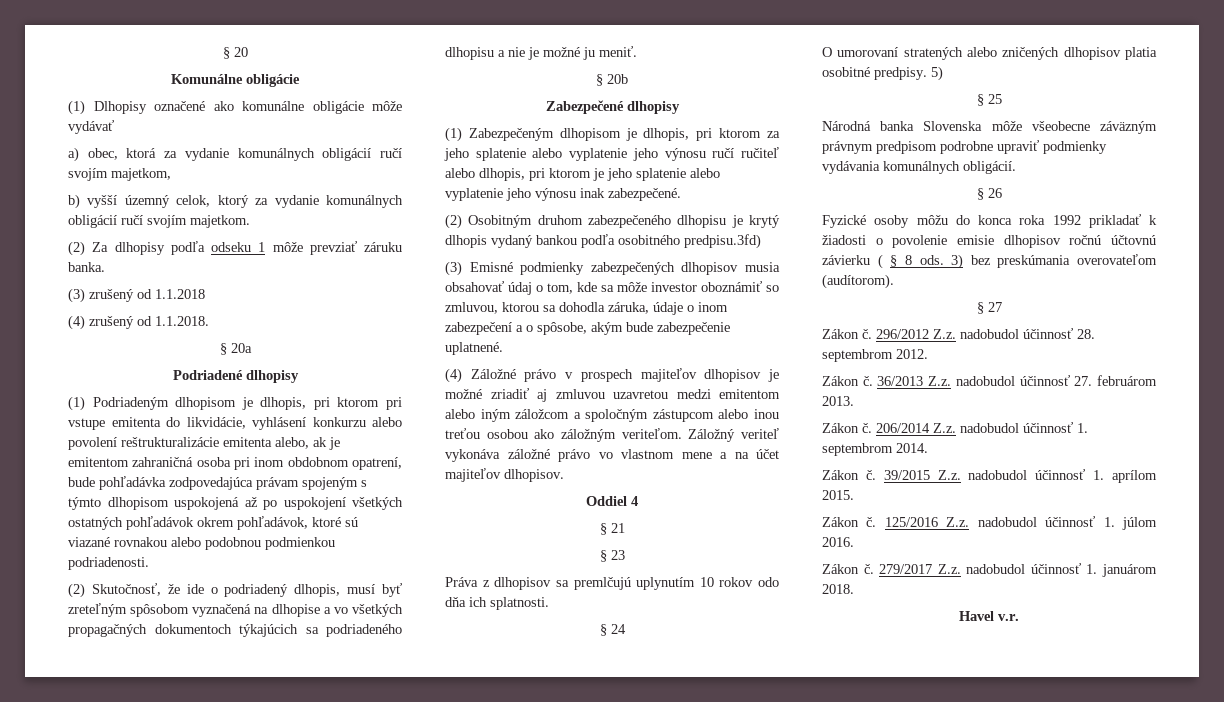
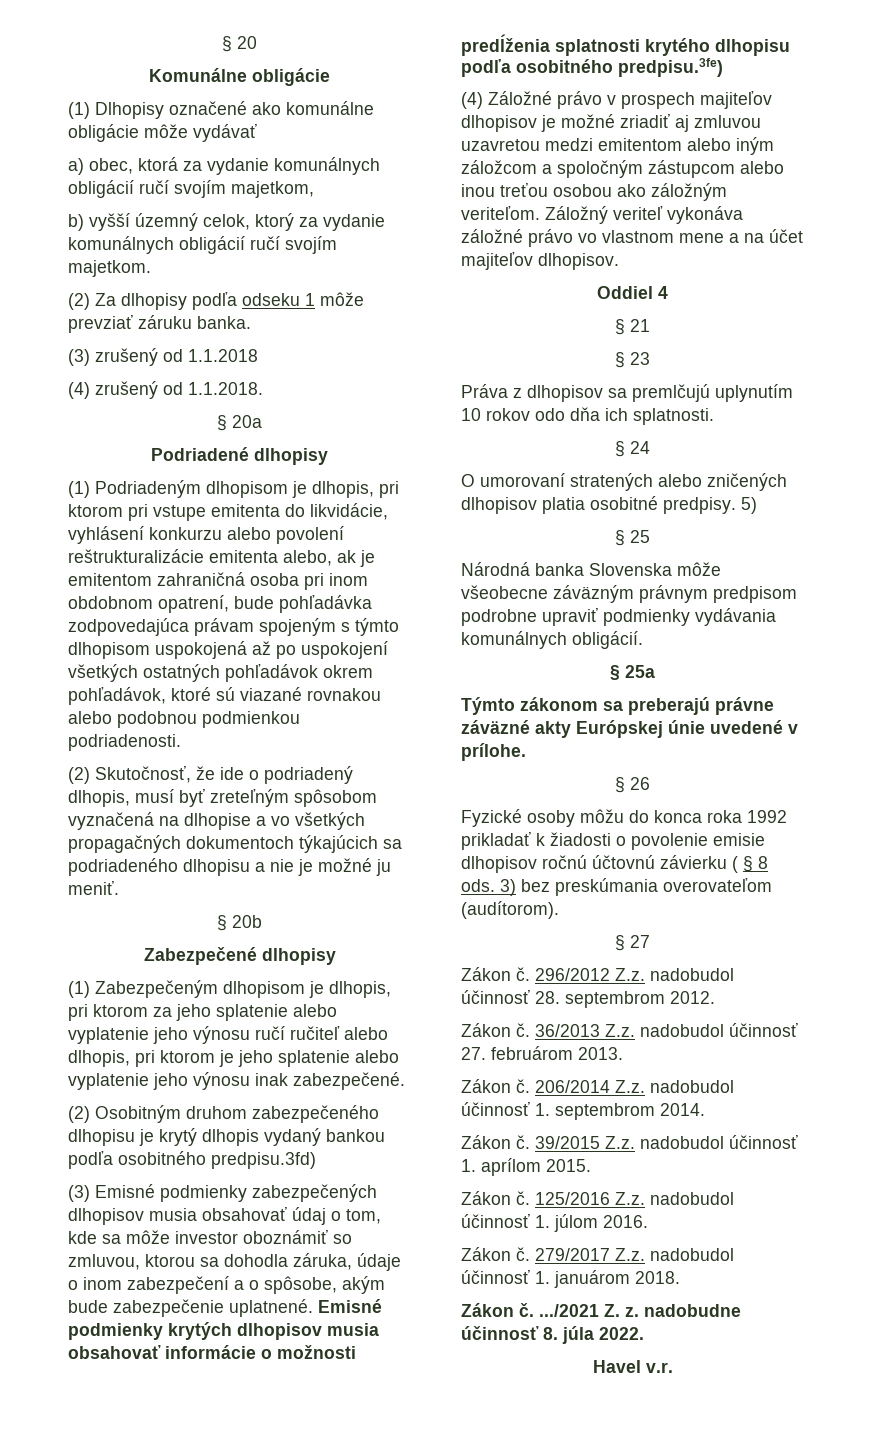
+ Emisné podmienky krytých dlhopisov musia obsahovať informácie o možnosti predĺženia splatnosti krytého dlhopisu podľa osobitného predpisu.3fe)
+ § 25a
+ Týmto zákonom sa preberajú právne záväzné akty Európskej únie uvedené v prílohe.
+ Zákon č. .../2021 Z. z. nadobudne účinnosť 8. júla 2022.

